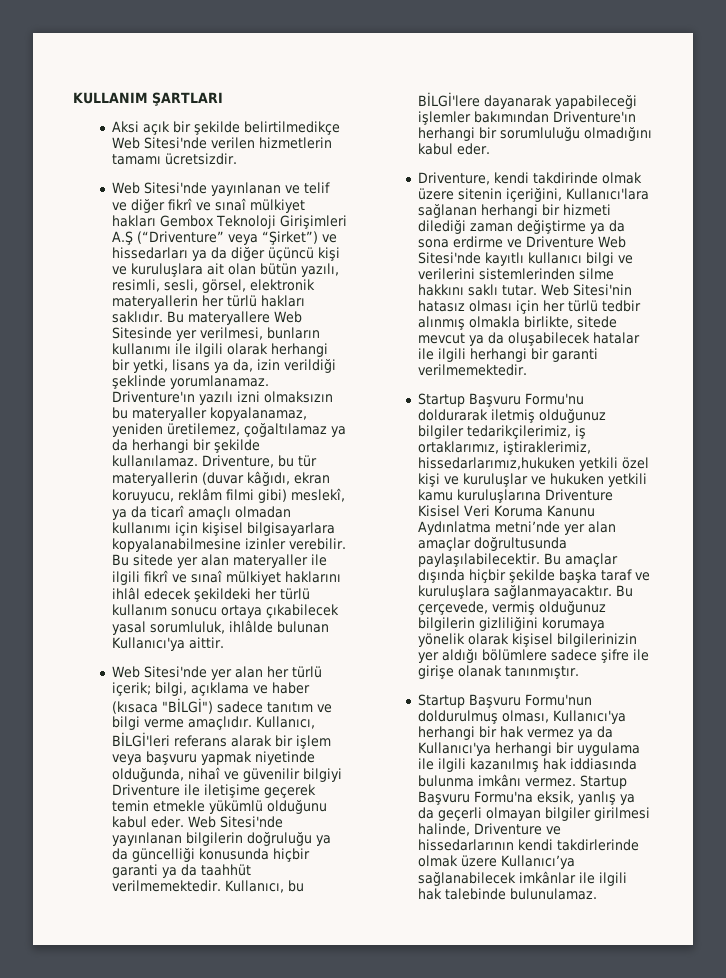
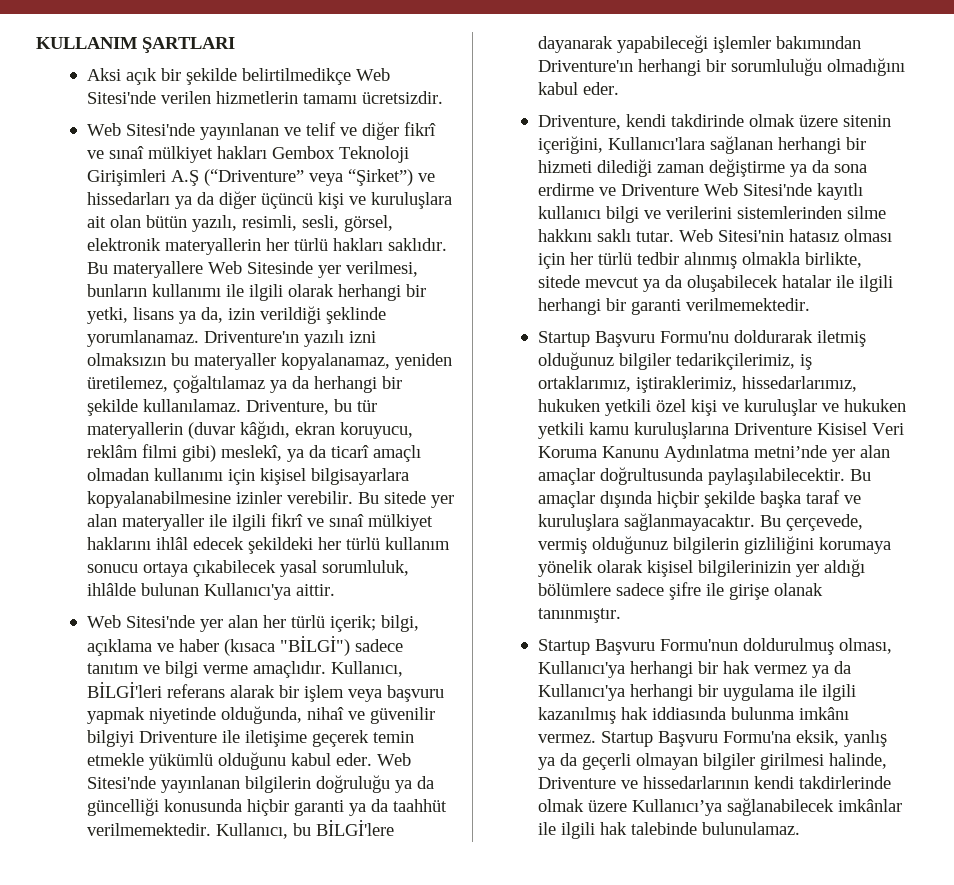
- Startup Başvuru Formu'nu doldurarak iletmiş olduğunuz bilgiler tedarikçilerimiz, iş ortaklarımız, iştiraklerimiz, hissedarlarımız,hukuken yetkili özel kişi ve kuruluşlar ve hukuken yetkili kamu kuruluşlarına Driventure Kisisel Veri Koruma Kanunu Aydınlatma metni’nde yer alan amaçlar doğrultusunda paylaşılabilecektir.
+ Startup Başvuru Formu'nu doldurarak iletmiş olduğunuz bilgiler tedarikçilerimiz, iş ortaklarımız, iştiraklerimiz, hissedarlarımız, hukuken yetkili özel kişi ve kuruluşlar ve hukuken yetkili kamu kuruluşlarına Driventure Kisisel Veri Koruma Kanunu Aydınlatma metni’nde yer alan amaçlar doğrultusunda paylaşılabilecektir.

